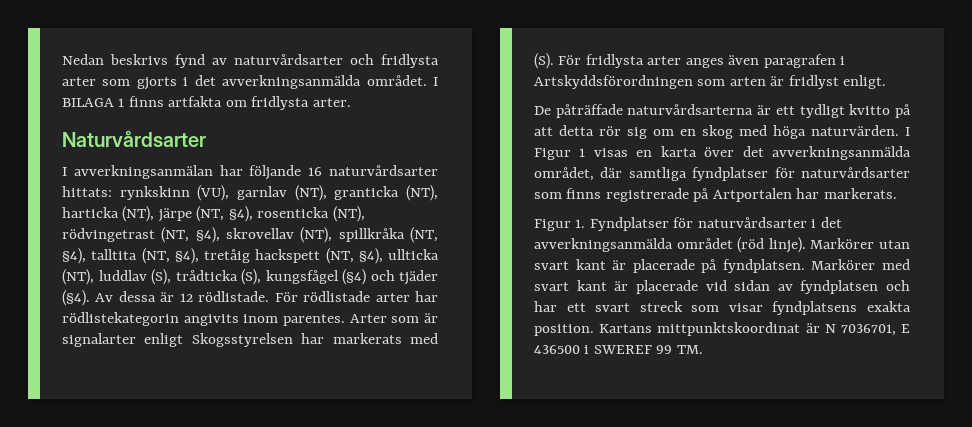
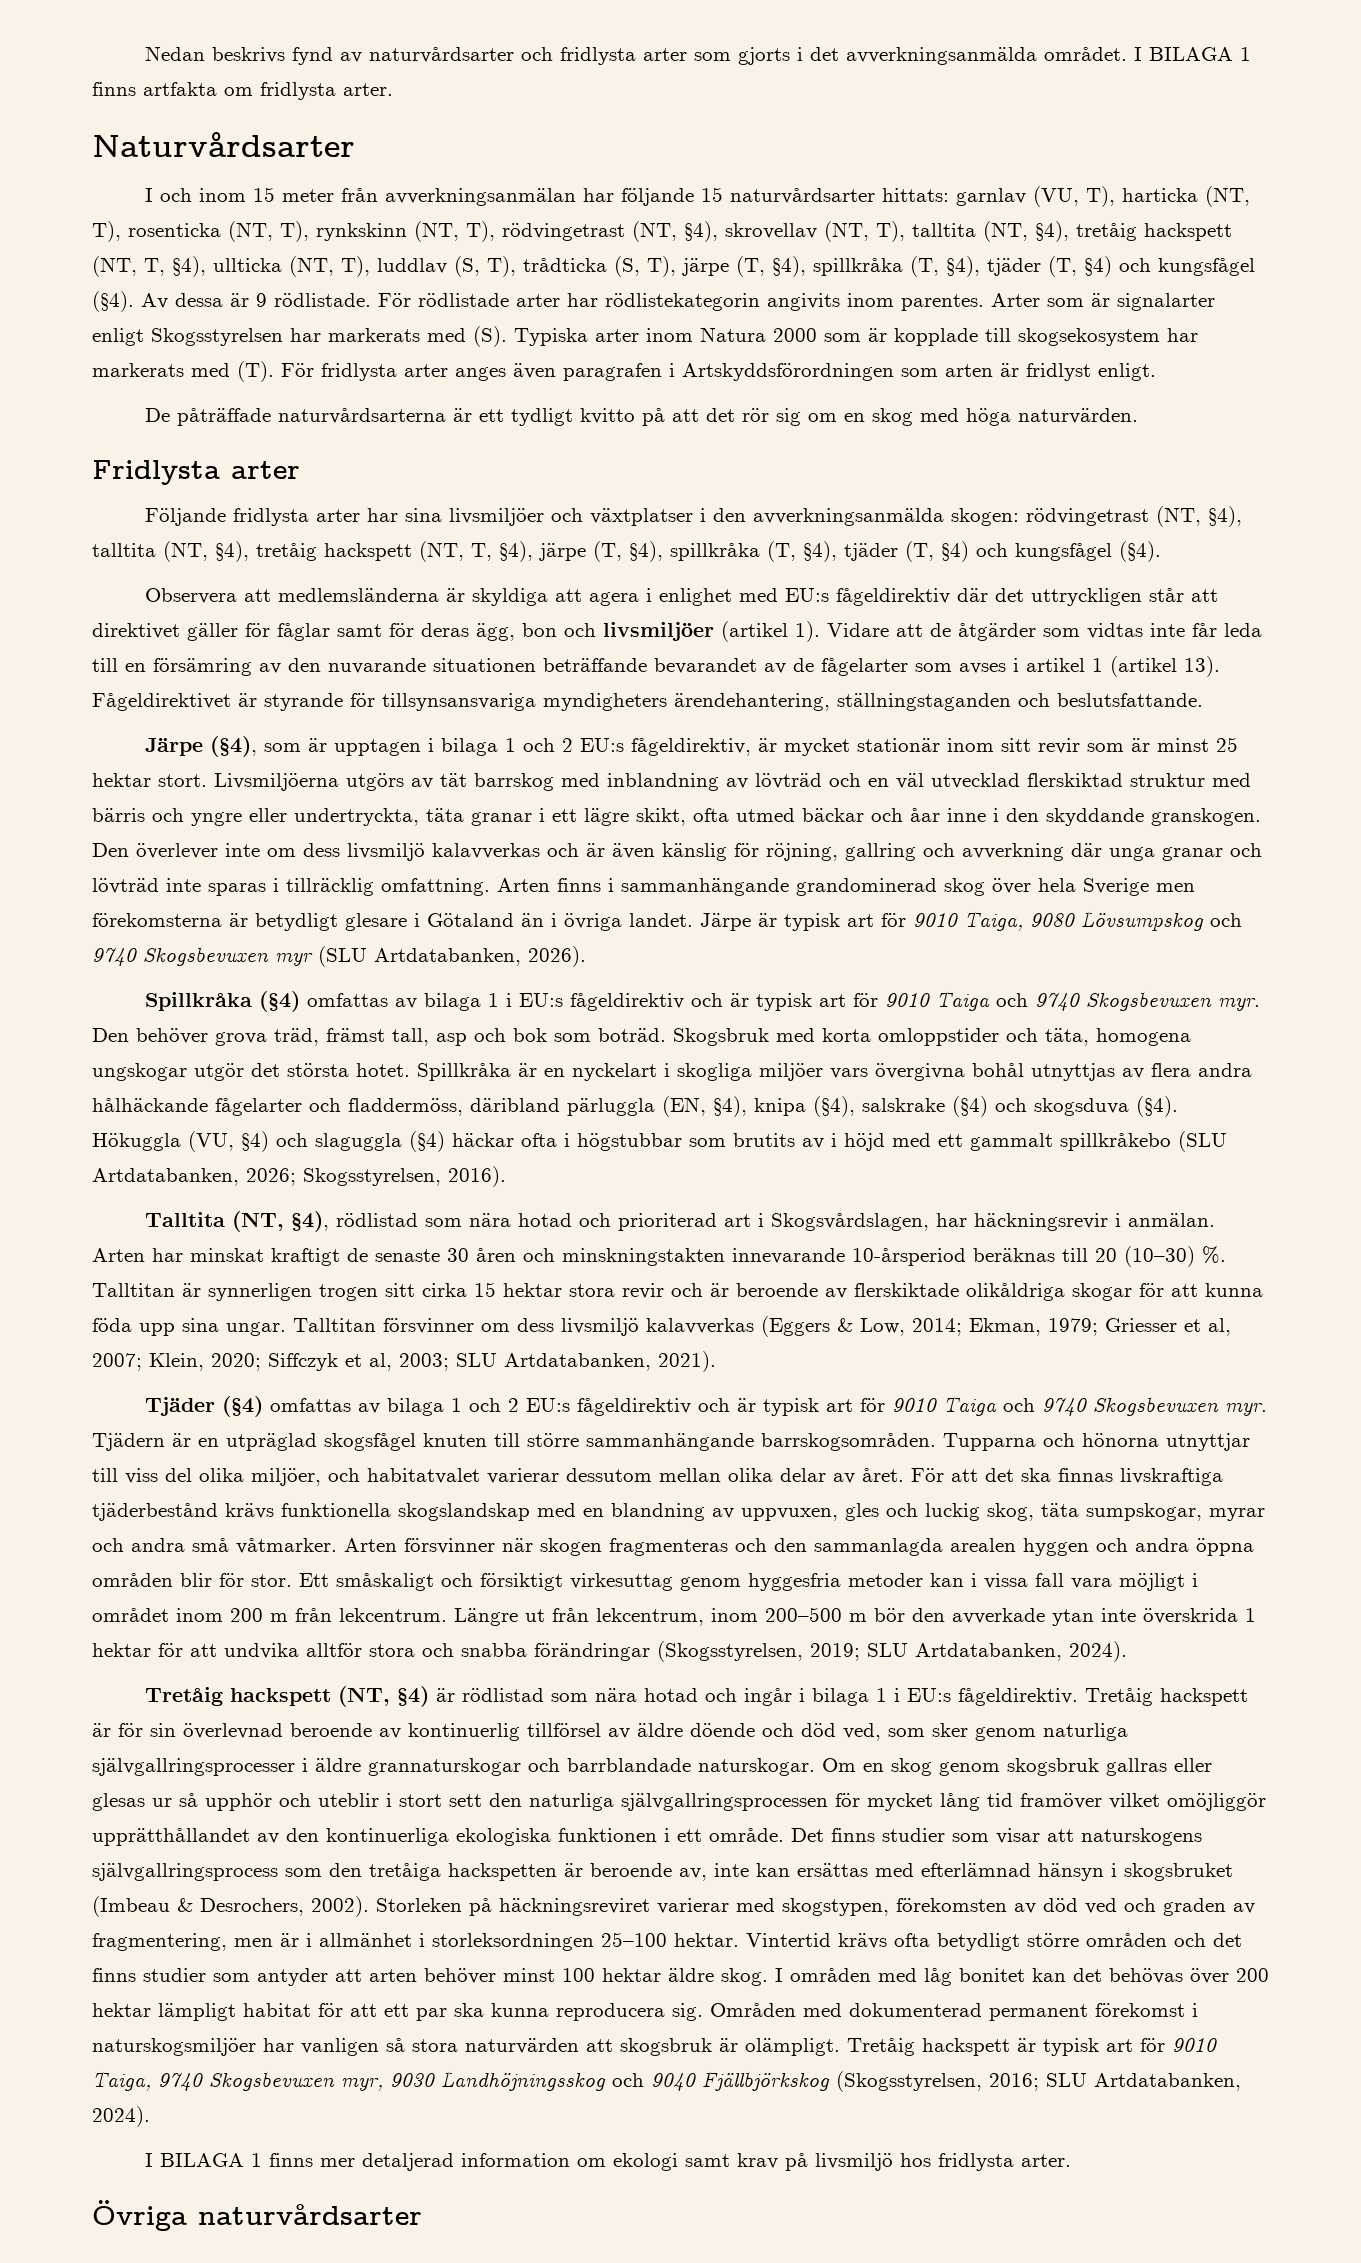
- I avverkningsanmälan har följande 16 naturvårdsarter hittats: rynkskinn (VU), garnlav (NT), granticka (NT), harticka (NT), järpe (NT, §4), rosenticka (NT), rödvingetrast (NT, §4), skrovellav (NT), spillkråka (NT, §4), talltita (NT, §4), tretåig hackspett (NT, §4), ullticka (NT), luddlav (S), trådticka (S), kungsfågel (§4) och tjäder (§4).
+ I och inom 15 meter från avverkningsanmälan har följande 15 naturvårdsarter hittats: garnlav (VU, T), harticka (NT, T), rosenticka (NT, T), rynkskinn (NT, T), rödvingetrast (NT, §4), skrovellav (NT, T), talltita (NT, §4), tretåig hackspett (NT, T, §4), ullticka (NT, T), luddlav (S, T), trådticka (S, T), järpe (T, §4), spillkråka (T, §4), tjäder (T, §4) och kungsfågel (§4).
- Av dessa är 12 rödlistade.
+ Av dessa är 9 rödlistade.
- Arter som är signalarter enligt Skogsstyrelsen har markerats med (S). För fridlysta arter anges även paragrafen i Artskyddsförordningen som arten är fridlyst enligt.
+ Arter som är signalarter enligt Skogsstyrelsen har markerats med (S). Typiska arter inom Natura 2000 som är kopplade till skogsekosystem har markerats med (T). För fridlysta arter anges även paragrafen i Artskyddsförordningen som arten är fridlyst enligt.
- De påträffade naturvårdsarterna är ett tydligt kvitto på att detta rör sig om en skog med höga naturvärden. I Figur 1 visas en karta över det avverkningsanmälda området, där samtliga fyndplatser för naturvårdsarter som finns registrerade på Artportalen har markerats.
- Figur 1. Fyndplatser för naturvårdsarter i det avverkningsanmälda området (röd linje). Markörer utan svart kant är placerade på fyndplatsen. Markörer med svart kant är placerade vid sidan av fyndplatsen och har ett svart streck som visar fyndplatsens exakta position. Kartans mittpunktskoordinat är N 7036701, E 436500 i SWEREF 99 TM.
+ De påträffade naturvårdsarterna är ett tydligt kvitto på att det rör sig om en skog med höga naturvärden.
+ Fridlysta arter
+ Följande fridlysta arter har sina livsmiljöer och växtplatser i den avverkningsanmälda skogen: rödvingetrast (NT, §4), talltita (NT, §4), tretåig hackspett (NT, T, §4), järpe (T, §4), spillkråka (T, §4), tjäder (T, §4) och kungsfågel (§4).
+ Observera att medlemsländerna är skyldiga att agera i enlighet med EU:s fågeldirektiv där det uttryckligen står att direktivet gäller för fåglar samt för deras ägg, bon och livsmiljöer (artikel 1). Vidare att de åtgärder som vidtas inte får leda till en försämring av den nuvarande situationen beträffande bevarandet av de fågelarter som avses i artikel 1 (artikel 13). Fågeldirektivet är styrande för tillsynsansvariga myndigheters ärendehantering, ställningstaganden och beslutsfattande.
+ Järpe (§4), som är upptagen i bilaga 1 och 2 EU:s fågeldirektiv, är mycket stationär inom sitt revir som är minst 25 hektar stort. Livsmiljöerna utgörs av tät barrskog med inblandning av lövträd och en väl utvecklad flerskiktad struktur med bärris och yngre eller undertryckta, täta granar i ett lägre skikt, ofta utmed bäckar och åar inne i den skyddande granskogen. Den överlever inte om dess livsmiljö kalavverkas och är även känslig för röjning, gallring och avverkning där unga granar och lövträd inte sparas i tillräcklig omfattning. Arten finns i sammanhängande grandominerad skog över hela Sverige men förekomsterna är betydligt glesare i Götaland än i övriga landet. Järpe är typisk art för 9010 Taiga, 9080 Lövsumpskog och 9740 Skogsbevuxen myr (SLU Artdatabanken, 2026).
+ Spillkråka (§4) omfattas av bilaga 1 i EU:s fågeldirektiv och är typisk art för 9010 Taiga och 9740 Skogsbevuxen myr. Den behöver grova träd, främst tall, asp och bok som boträd. Skogsbruk med korta omloppstider och täta, homogena ungskogar utgör det största hotet. Spillkråka är en nyckelart i skogliga miljöer vars övergivna bohål utnyttjas av flera andra hålhäckande fågelarter och fladdermöss, däribland pärluggla (EN, §4), knipa (§4), salskrake (§4) och skogsduva (§4). Hökuggla (VU, §4) och slaguggla (§4) häckar ofta i högstubbar som brutits av i höjd med ett gammalt spillkråkebo (SLU Artdatabanken, 2026; Skogsstyrelsen, 2016).
+ Talltita (NT, §4), rödlistad som nära hotad och prioriterad art i Skogsvårdslagen, har häckningsrevir i anmälan. Arten har minskat kraftigt de senaste 30 åren och minskningstakten innevarande 10-årsperiod beräknas till 20 (10–30) %. Talltitan är synnerligen trogen sitt cirka 15 hektar stora revir och är beroende av flerskiktade olikåldriga skogar för att kunna föda upp sina ungar. Talltitan försvinner om dess livsmiljö kalavverkas (Eggers & Low, 2014; Ekman, 1979; Griesser et al, 2007; Klein, 2020; Siffczyk et al, 2003; SLU Artdatabanken, 2021).
+ Tjäder (§4) omfattas av bilaga 1 och 2 EU:s fågeldirektiv och är typisk art för 9010 Taiga och 9740 Skogsbevuxen myr. Tjädern är en utpräglad skogsfågel knuten till större sammanhängande barrskogsområden. Tupparna och hönorna utnyttjar till viss del olika miljöer, och habitatvalet varierar dessutom mellan olika delar av året. För att det ska finnas livskraftiga tjäderbestånd krävs funktionella skogslandskap med en blandning av uppvuxen, gles och luckig skog, täta sumpskogar, myrar och andra små våtmarker. Arten försvinner när skogen fragmenteras och den sammanlagda arealen hyggen och andra öppna områden blir för stor. Ett småskaligt och försiktigt virkesuttag genom hyggesfria metoder kan i vissa fall vara möjligt i området inom 200 m från lekcentrum. Längre ut från lekcentrum, inom 200–500 m bör den avverkade ytan inte överskrida 1 hektar för att undvika alltför stora och snabba förändringar (Skogsstyrelsen, 2019; SLU Artdatabanken, 2024).
+ Tretåig hackspett (NT, §4) är rödlistad som nära hotad och ingår i bilaga 1 i EU:s fågeldirektiv. Tretåig hackspett är för sin överlevnad beroende av kontinuerlig tillförsel av äldre döende och död ved, som sker genom naturliga självgallringsprocesser i äldre grannaturskogar och barrblandade naturskogar. Om en skog genom skogsbruk gallras eller glesas ur så upphör och uteblir i stort sett den naturliga självgallringsprocessen för mycket lång tid framöver vilket omöjliggör upprätthållandet av den kontinuerliga ekologiska funktionen i ett område. Det finns studier som visar att naturskogens självgallringsprocess som den tretåiga hackspetten är beroende av, inte kan ersättas med efterlämnad hänsyn i skogsbruket (Imbeau & Desrochers, 2002). Storleken på häckningsreviret varierar med skogstypen, förekomsten av död ved och graden av fragmentering, men är i allmänhet i storleksordningen 25–100 hektar. Vintertid krävs ofta betydligt större områden och det finns studier som antyder att arten behöver minst 100 hektar äldre skog. I områden med låg bonitet kan det behövas över 200 hektar lämpligt habitat för att ett par ska kunna reproducera sig. Områden med dokumenterad permanent förekomst i naturskogsmiljöer har vanligen så stora naturvärden att skogsbruk är olämpligt. Tretåig hackspett är typisk art för 9010 Taiga, 9740 Skogsbevuxen myr, 9030 Landhöjningsskog och 9040 Fjällbjörkskog (Skogsstyrelsen, 2016; SLU Artdatabanken, 2024).
+ I BILAGA 1 finns mer detaljerad information om ekologi samt krav på livsmiljö hos fridlysta arter.
+ Övriga naturvårdsarter

